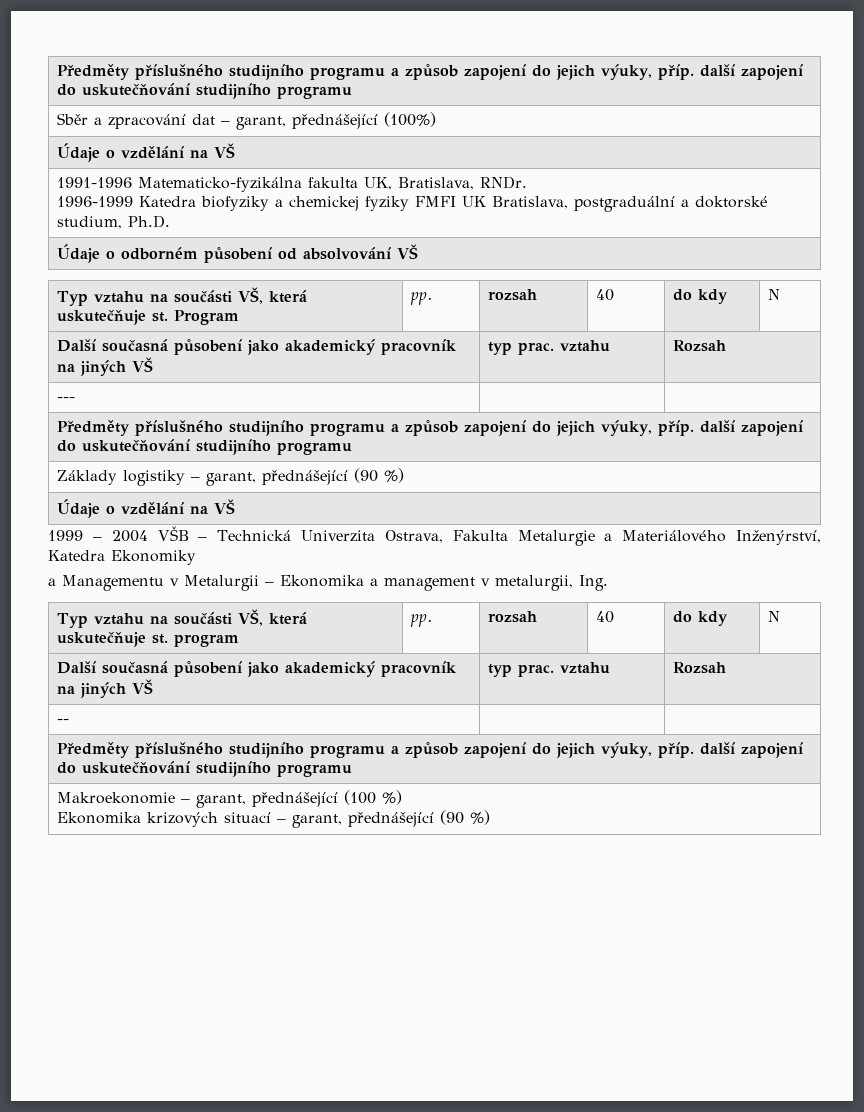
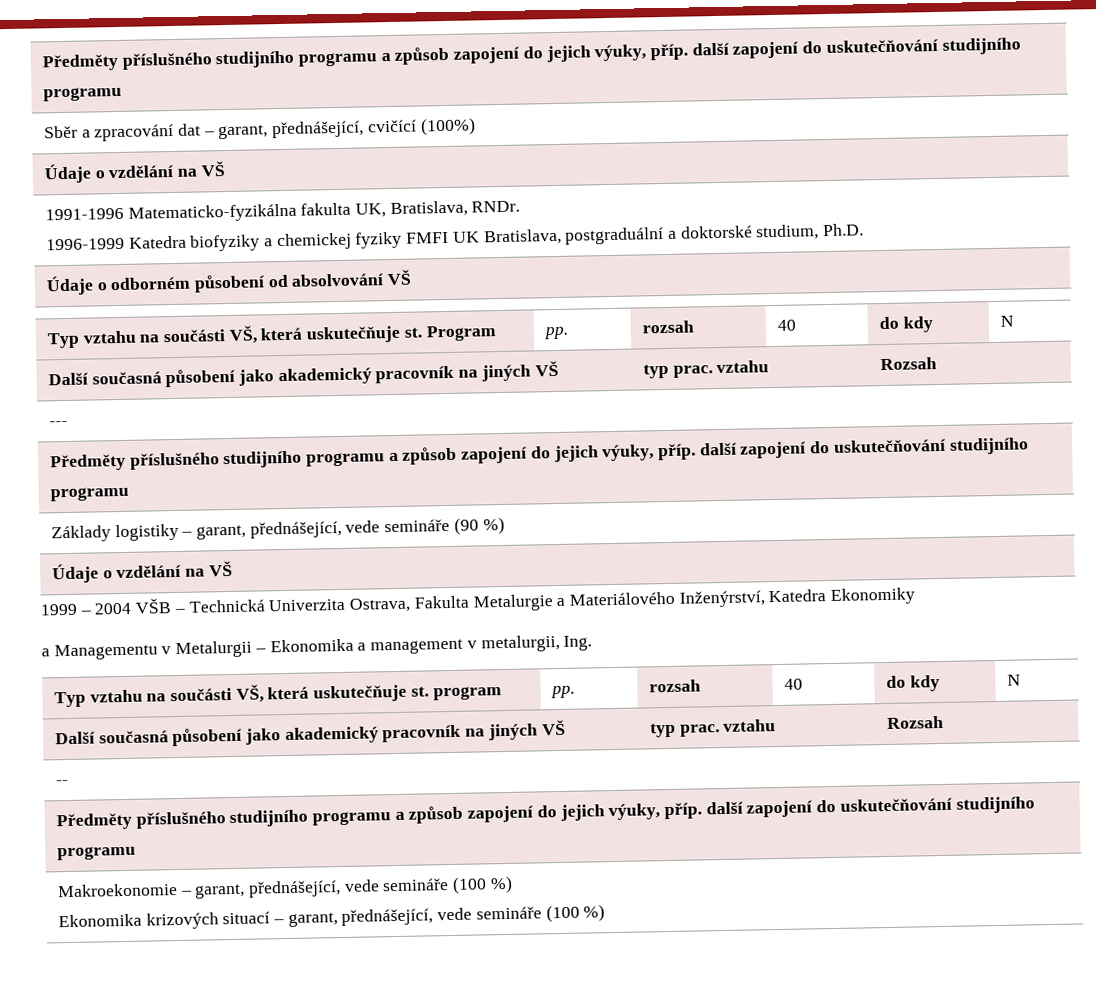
- Sběr a zpracování dat – garant, přednášející (100%)
+ Sběr a zpracování dat – garant, přednášející, cvičící (100%)
- Základy logistiky – garant, přednášející (90 %)
+ Základy logistiky – garant, přednášející, vede semináře (90 %)
- Makroekonomie – garant, přednášející (100 %)
- Ekonomika krizových situací – garant, přednášející (90 %)
+ Makroekonomie – garant, přednášející, vede semináře (100 %)
+ Ekonomika krizových situací – garant, přednášející, vede semináře (100 %)

